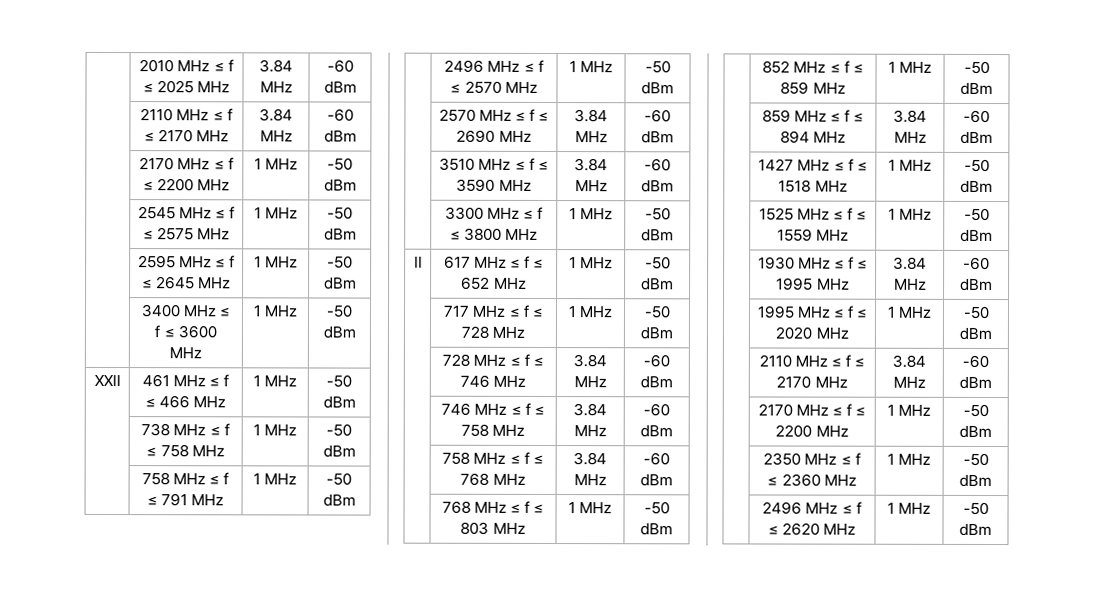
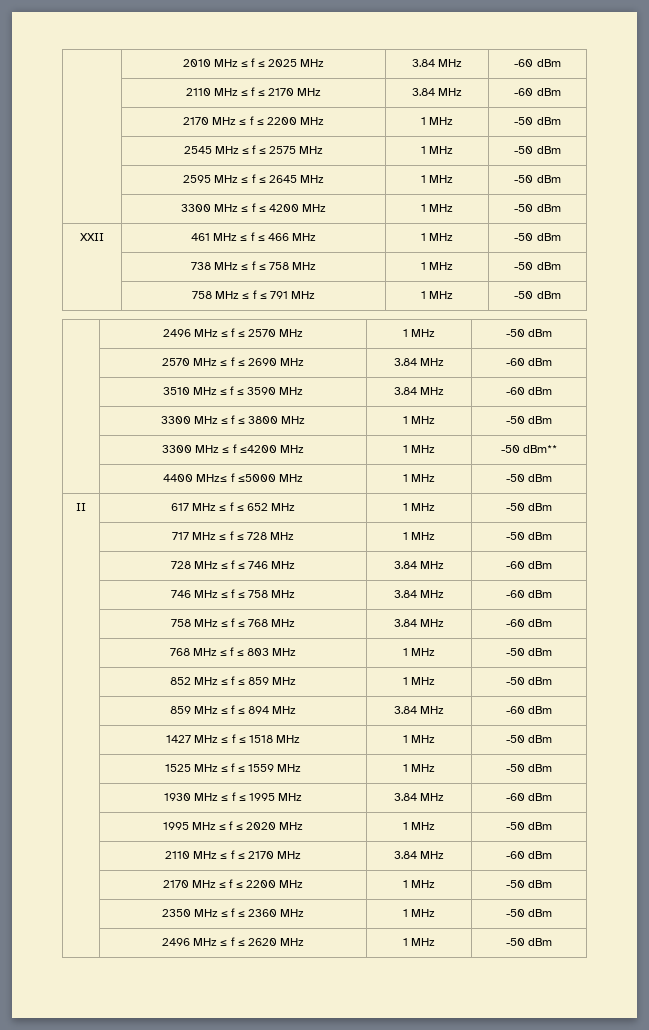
- | 3400 MHz ≤ f ≤ 3600 MHz | 1 MHz | -50 dBm
+ | 3300 MHz ≤ f ≤ 4200 MHz | 1 MHz | -50 dBm
+ | 3300 MHz ≤ f ≤4200 MHz | 1 MHz | -50 dBm**
+ | 4400 MHz≤ f ≤5000 MHz | 1 MHz | -50 dBm

